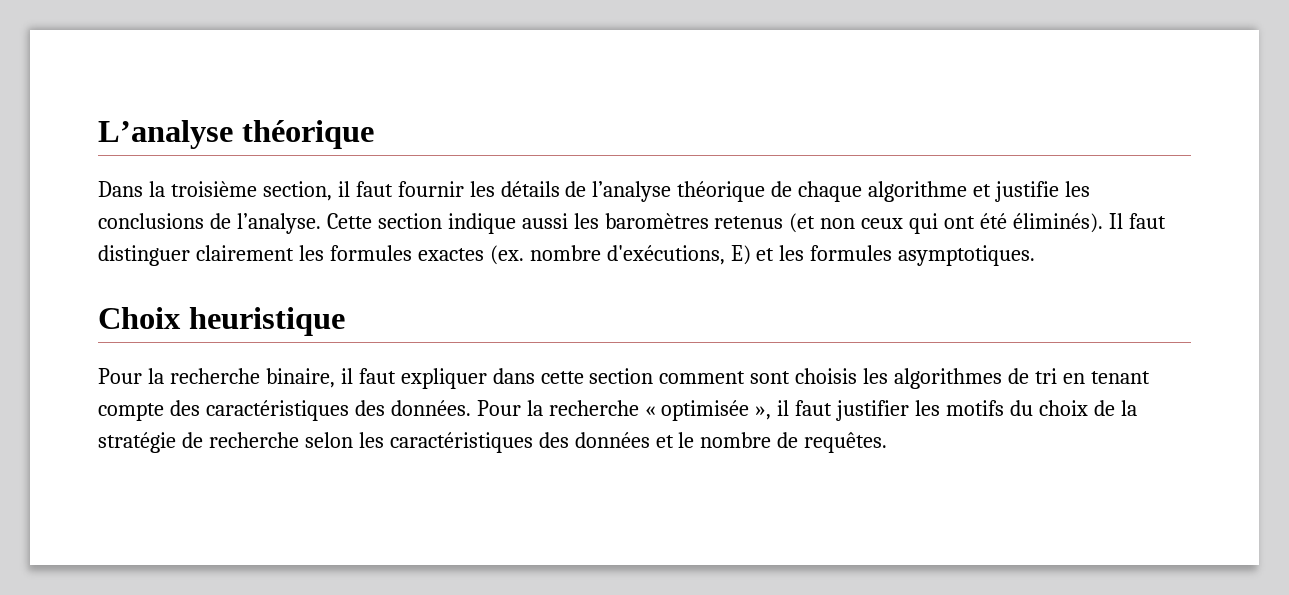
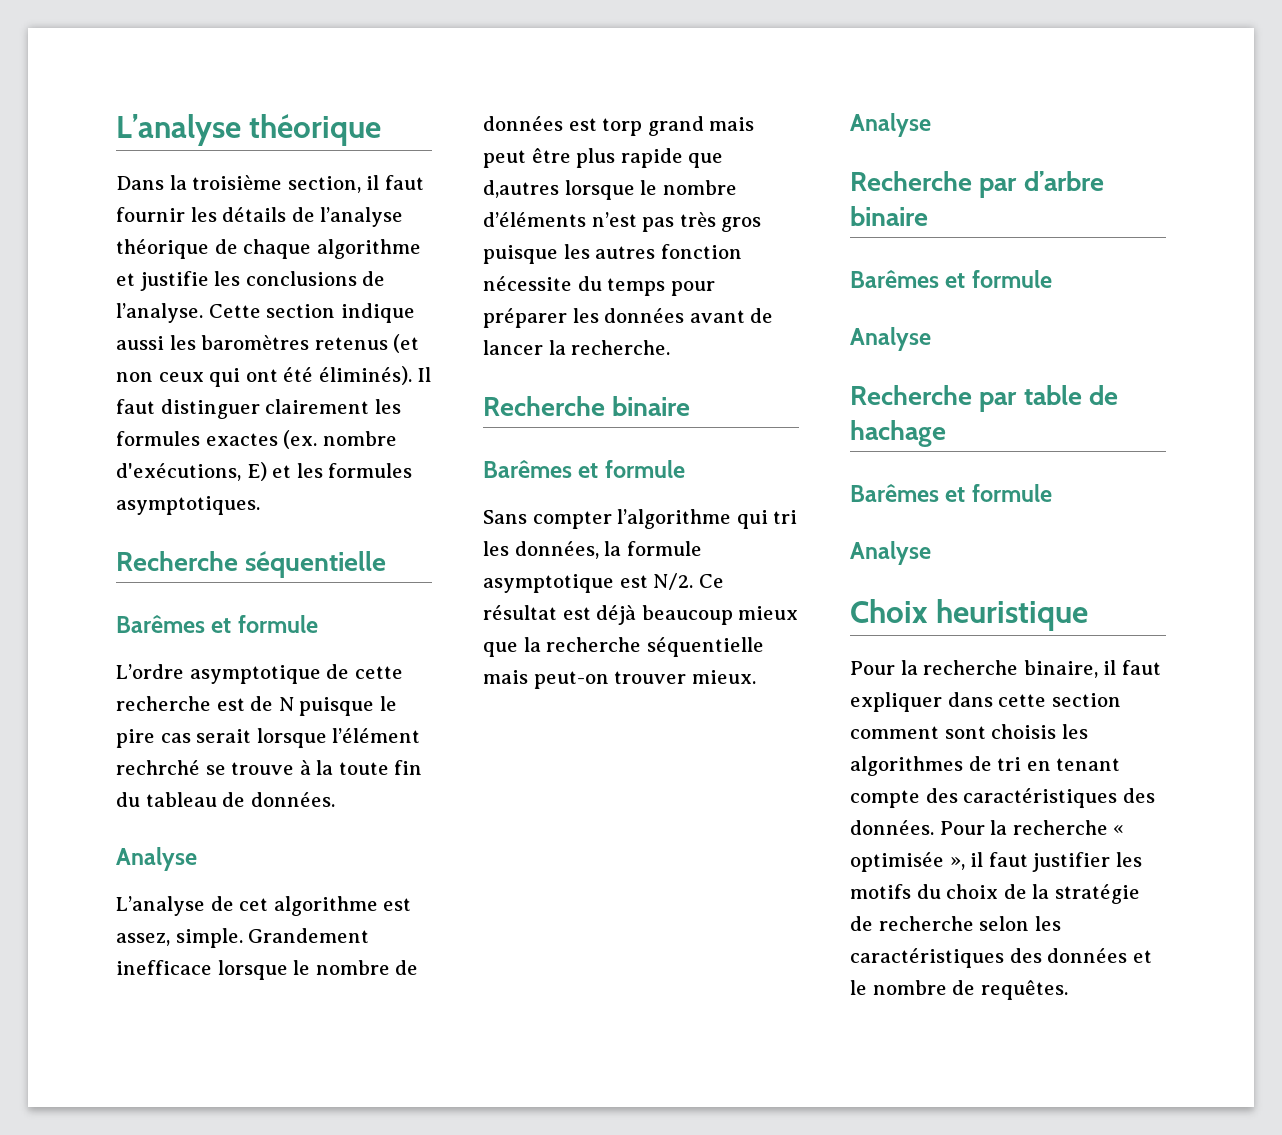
+ Recherche séquentielle
+ Barêmes et formule
+ L’ordre asymptotique de cette recherche est de N puisque le pire cas serait lorsque l’élément rechrché se trouve à la toute fin du tableau de données.
+ Analyse
+ L’analyse de cet algorithme est assez, simple. Grandement inefficace lorsque le nombre de données est torp grand mais peut être plus rapide que d,autres lorsque le nombre d’éléments n’est pas très gros puisque les autres fonction nécessite du temps pour préparer les données avant de lancer la recherche.
+ Recherche binaire
+ Barêmes et formule
+ Sans compter l’algorithme qui tri les données, la formule asymptotique est N/2. Ce résultat est déjà beaucoup mieux que la recherche séquentielle mais peut-on trouver mieux.
+ Analyse
+ Recherche par d’arbre binaire
+ Barêmes et formule
+ Analyse
+ Recherche par table de hachage
+ Barêmes et formule
+ Analyse

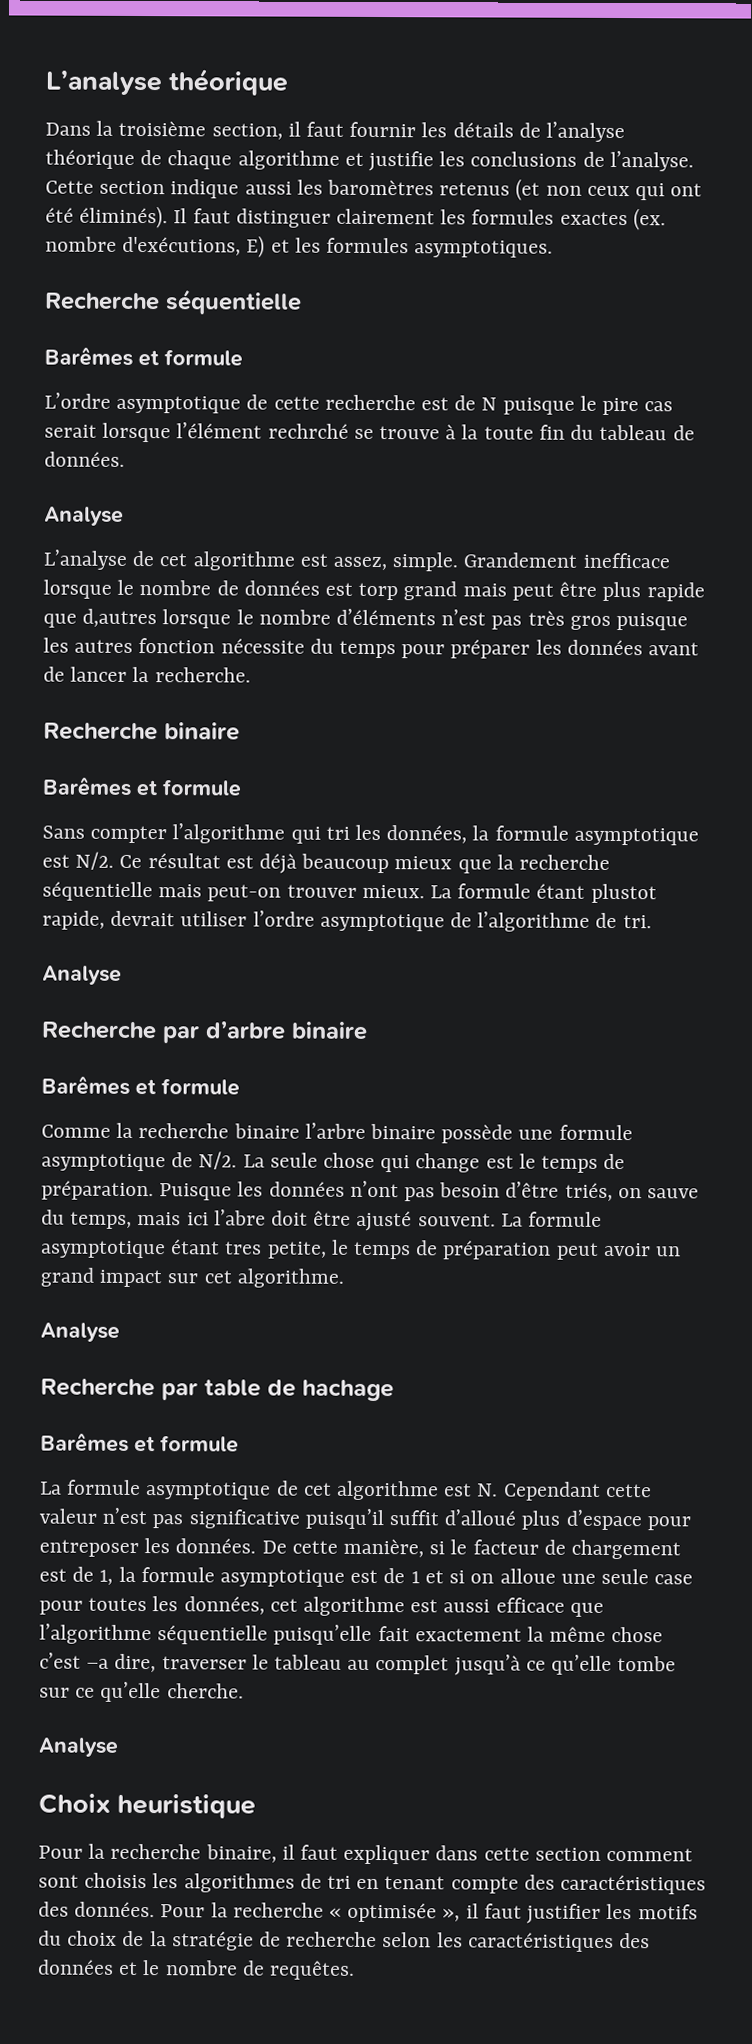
+ La formule étant plustot rapide, devrait utiliser l’ordre asymptotique de l’algorithme de tri.
+ Comme la recherche binaire l’arbre binaire possède une formule asymptotique de N/2. La seule chose qui change est le temps de préparation. Puisque les données n’ont pas besoin d’être triés, on sauve du temps, mais ici l’abre doit être ajusté souvent. La formule asymptotique étant tres petite, le temps de préparation peut avoir un grand impact sur cet algorithme.
+ La formule asymptotique de cet algorithme est N. Cependant cette valeur n’est pas significative puisqu’il suffit d’alloué plus d’espace pour entreposer les données. De cette manière, si le facteur de chargement est de 1, la formule asymptotique est de 1 et si on alloue une seule case pour toutes les données, cet algorithme est aussi efficace que l’algorithme séquentielle puisqu’elle fait exactement la même chose c’est –a dire, traverser le tableau au complet jusqu’à ce qu’elle tombe sur ce qu’elle cherche.

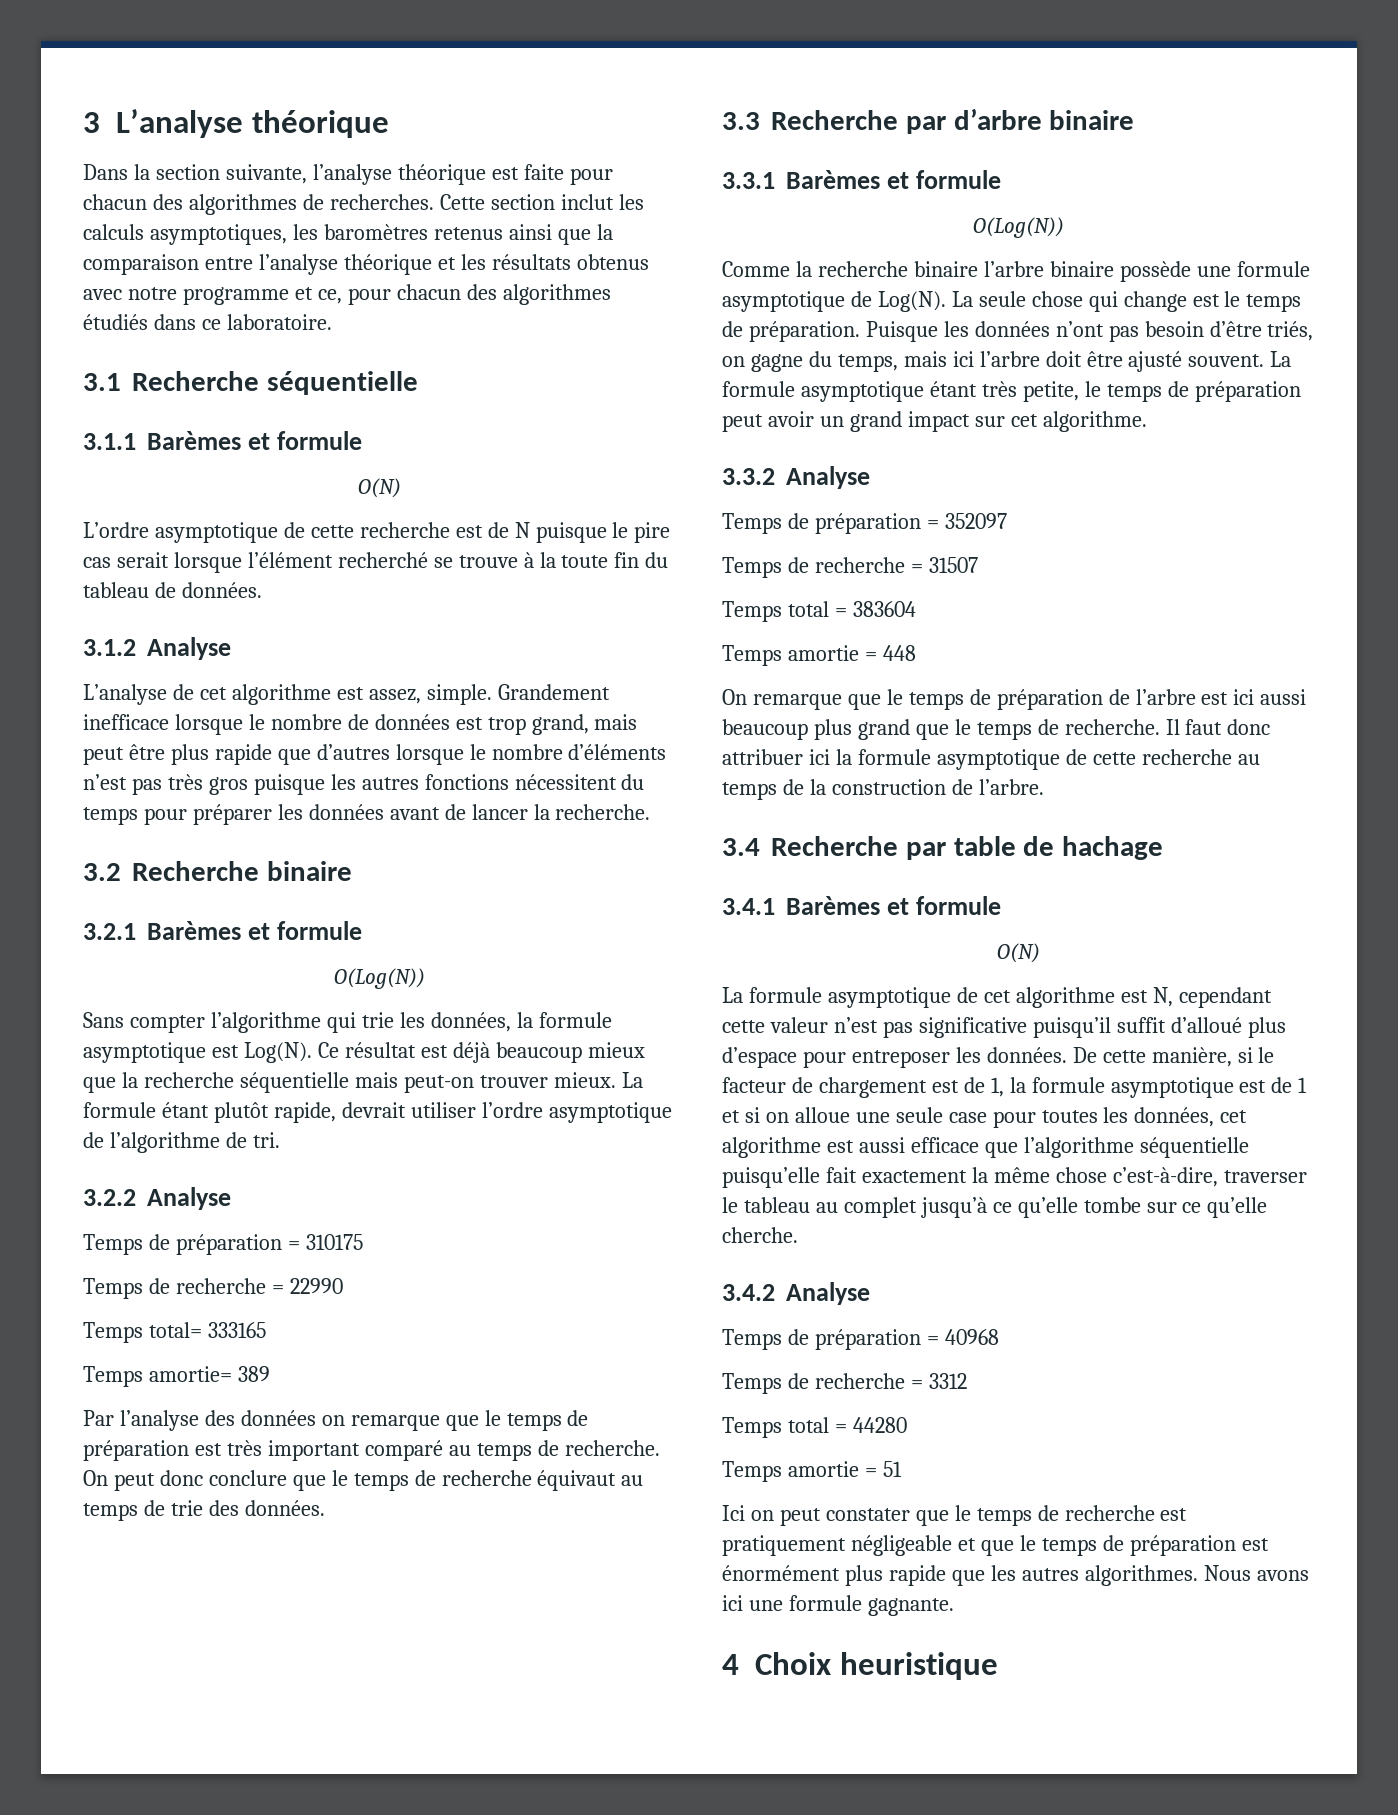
- L’analyse théorique
+ 3 L’analyse théorique
- Dans la troisième section, il faut fournir les détails de l’analyse théorique de chaque algorithme et justifie les conclusions de l’analyse. Cette section indique aussi les baromètres retenus (et non ceux qui ont été éliminés). Il faut distinguer clairement les formules exactes (ex. nombre d'exécutions, E) et les formules asymptotiques.
- Recherche séquentielle
- Barêmes et formule
+ Dans la section suivante, l’analyse théorique est faite pour chacun des algorithmes de recherches. Cette section inclut les calculs asymptotiques, les baromètres retenus ainsi que la comparaison entre l’analyse théorique et les résultats obtenus avec notre programme et ce, pour chacun des algorithmes étudiés dans ce laboratoire.
+ 3.1 Recherche séquentielle
+ 3.1.1 Barèmes et formule
+ O(N)
- L’ordre asymptotique de cette recherche est de N puisque le pire cas serait lorsque l’élément rechrché se trouve à la toute fin du tableau de données.
- Analyse
+ L’ordre asymptotique de cette recherche est de N puisque le pire cas serait lorsque l’élément recherché se trouve à la toute fin du tableau de données.
+ 3.1.2 Analyse
- Grandement inefficace lorsque le nombre de données est torp grand mais peut être plus rapide que d,autres lorsque le nombre d’éléments n’est pas très gros puisque les autres fonction nécessite du temps pour préparer les données avant de lancer la recherche.
+ Grandement inefficace lorsque le nombre de données est trop grand, mais peut être plus rapide que d’autres lorsque le nombre d’éléments n’est pas très gros puisque les autres fonctions nécessitent du temps pour préparer les données avant de lancer la recherche.
- Recherche binaire
- Barêmes et formule
+ 3.2 Recherche binaire
+ 3.2.1 Barèmes et formule
+ O(Log(N))
- Sans compter l’algorithme qui tri les données, la formule asymptotique est N/2. Ce résultat est déjà beaucoup mieux que la recherche séquentielle mais peut-on trouver mieux.
+ Sans compter l’algorithme qui trie les données, la formule asymptotique est Log(N). Ce résultat est déjà beaucoup mieux que la recherche séquentielle mais peut-on trouver mieux.
- La formule étant plustot rapide, devrait utiliser l’ordre asymptotique de l’algorithme de tri.
- Analyse
- Recherche par d’arbre binaire
- Barêmes et formule
+ La formule étant plutôt rapide, devrait utiliser l’ordre asymptotique de l’algorithme de tri.
+ 3.2.2 Analyse
+ Temps de préparation = 310175
+ Temps de recherche = 22990
+ Temps total= 333165
+ Temps amortie= 389
+ Par l’analyse des données on remarque que le temps de préparation est très important comparé au temps de recherche. On peut donc conclure que le temps de recherche équivaut au temps de trie des données.
+ 3.3 Recherche par d’arbre binaire
+ 3.3.1 Barèmes et formule
+ O(Log(N))
- Comme la recherche binaire l’arbre binaire possède une formule asymptotique de N/2. La seule chose qui change est le temps de préparation.
+ Comme la recherche binaire l’arbre binaire possède une formule asymptotique de Log(N). La seule chose qui change est le temps de préparation.
- Puisque les données n’ont pas besoin d’être triés, on sauve du temps, mais ici l’abre doit être ajusté souvent.
+ Puisque les données n’ont pas besoin d’être triés, on gagne du temps, mais ici l’arbre doit être ajusté souvent.
- La formule asymptotique étant tres petite, le temps de préparation peut avoir un grand impact sur cet algorithme.
- Analyse
- Recherche par table de hachage
- Barêmes et formule
+ La formule asymptotique étant très petite, le temps de préparation peut avoir un grand impact sur cet algorithme.
+ 3.3.2 Analyse
+ Temps de préparation = 352097
+ Temps de recherche = 31507
+ Temps total = 383604
+ Temps amortie = 448
+ On remarque que le temps de préparation de l’arbre est ici aussi beaucoup plus grand que le temps de recherche. Il faut donc attribuer ici la formule asymptotique de cette recherche au temps de la construction de l’arbre.
+ 3.4 Recherche par table de hachage
+ 3.4.1 Barèmes et formule
+ O(N)
- La formule asymptotique de cet algorithme est N. Cependant cette valeur n’est pas significative puisqu’il suffit d’alloué plus d’espace pour entreposer les données.
+ La formule asymptotique de cet algorithme est N, cependant cette valeur n’est pas significative puisqu’il suffit d’alloué plus d’espace pour entreposer les données.
- De cette manière, si le facteur de chargement est de 1, la formule asymptotique est de 1 et si on alloue une seule case pour toutes les données, cet algorithme est aussi efficace que l’algorithme séquentielle puisqu’elle fait exactement la même chose c’est –a dire, traverser le tableau au complet jusqu’à ce qu’elle tombe sur ce qu’elle cherche.
- Analyse
- Choix heuristique
- Pour la recherche binaire, il faut expliquer dans cette section comment sont choisis les algorithmes de tri en tenant compte des caractéristiques des données. Pour la recherche « optimisée », il faut justifier les motifs du choix de la stratégie de recherche selon les caractéristiques des données et le nombre de requêtes.
+ De cette manière, si le facteur de chargement est de 1, la formule asymptotique est de 1 et si on alloue une seule case pour toutes les données, cet algorithme est aussi efficace que l’algorithme séquentielle puisqu’elle fait exactement la même chose c’est-à-dire, traverser le tableau au complet jusqu’à ce qu’elle tombe sur ce qu’elle cherche.
+ 3.4.2 Analyse
+ Temps de préparation = 40968
+ Temps de recherche = 3312
+ Temps total = 44280
+ Temps amortie = 51
+ Ici on peut constater que le temps de recherche est pratiquement négligeable et que le temps de préparation est énormément plus rapide que les autres algorithmes. Nous avons ici une formule gagnante.
+ 4 Choix heuristique

